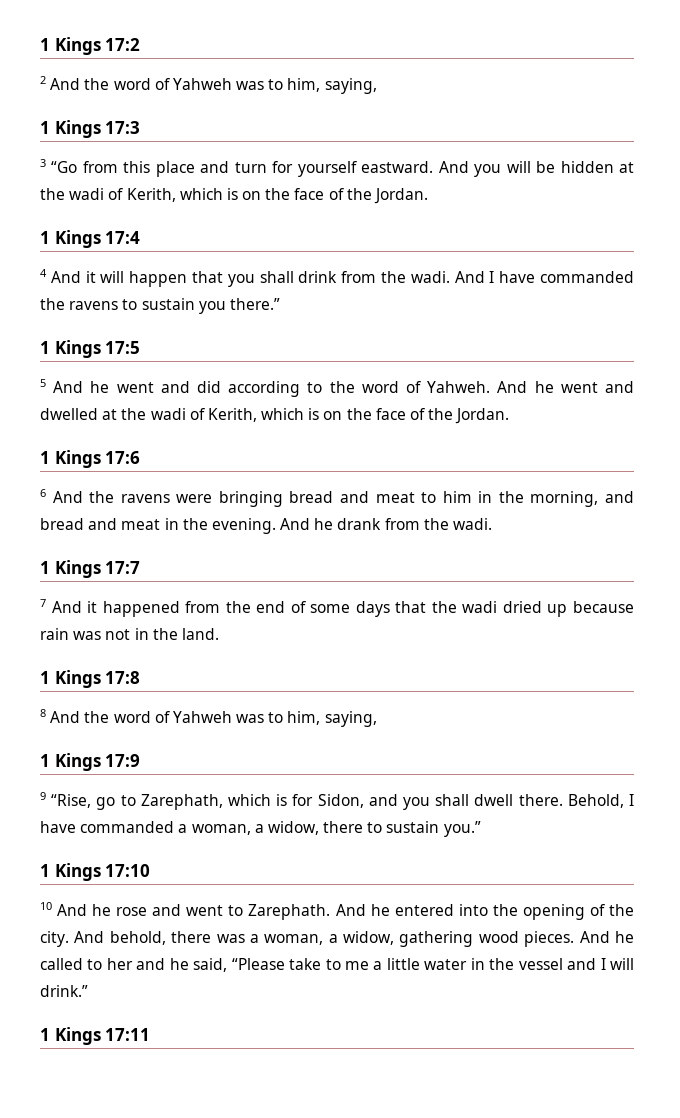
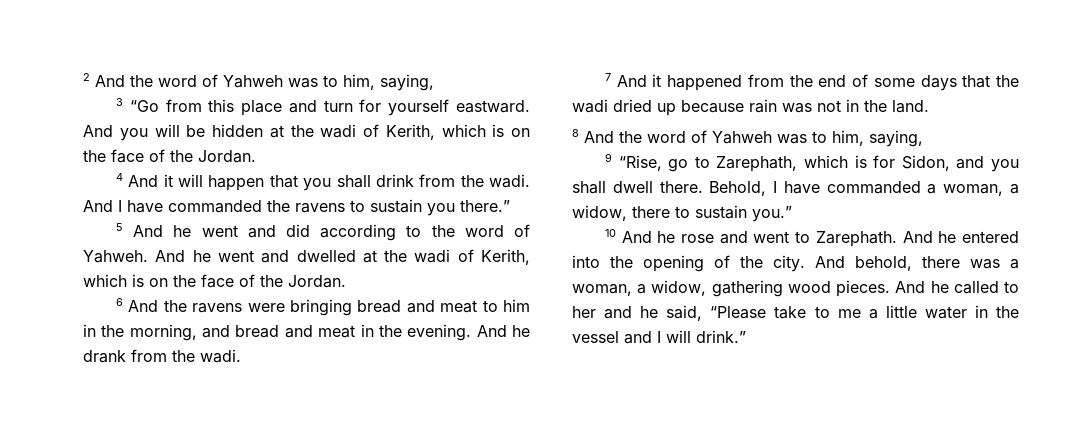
- 1 Kings 17:2
- 1 Kings 17:3
- 1 Kings 17:4
- 1 Kings 17:5
- 1 Kings 17:6
- 1 Kings 17:7
- 1 Kings 17:8
- 1 Kings 17:9
- 1 Kings 17:10
- 1 Kings 17:11

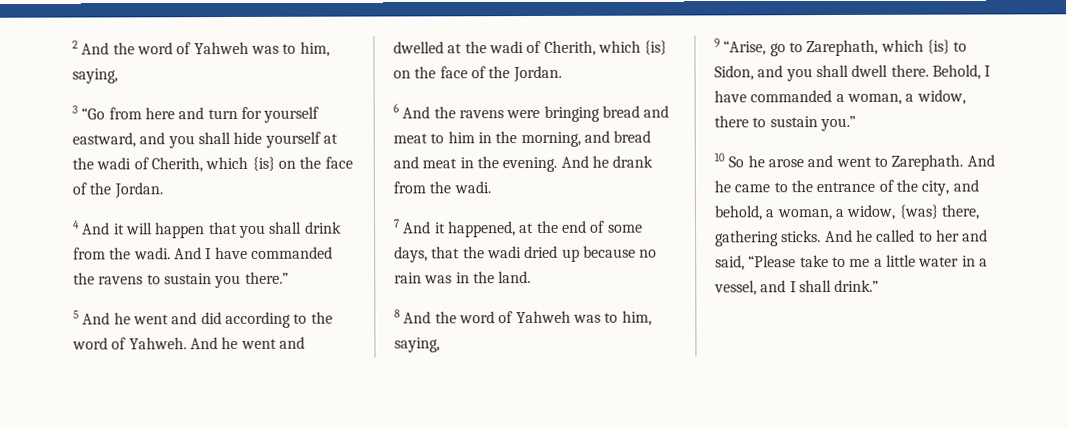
- 3 “Go from this place and turn for yourself eastward. And you will be hidden at the wadi of Kerith, which is on the face of the Jordan.
+ 3 “Go from here and turn for yourself eastward, and you shall hide yourself at the wadi of Cherith, which {is} on the face of the Jordan.
- And he went and dwelled at the wadi of Kerith, which is on the face of the Jordan.
+ And he went and dwelled at the wadi of Cherith, which {is} on the face of the Jordan.
- 7 And it happened from the end of some days that the wadi dried up because rain was not in the land.
+ 7 And it happened, at the end of some days, that the wadi dried up because no rain was in the land.
- 9 “Rise, go to Zarephath, which is for Sidon, and you shall dwell there.
+ 9 “Arise, go to Zarephath, which {is} to Sidon, and you shall dwell there.
- 10 And he rose and went to Zarephath.
+ 10 So he arose and went to Zarephath.
- And he entered into the opening of the city. And behold, there was a woman, a widow, gathering wood pieces.
+ And he came to the entrance of the city, and behold, a woman, a widow, {was} there, gathering sticks.
- And he called to her and he said, “Please take to me a little water in the vessel and I will drink.”
+ And he called to her and said, “Please take to me a little water in a vessel, and I shall drink.”

